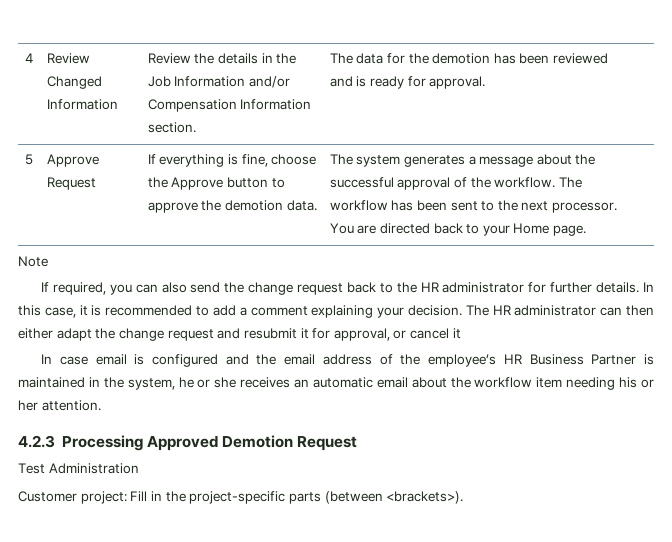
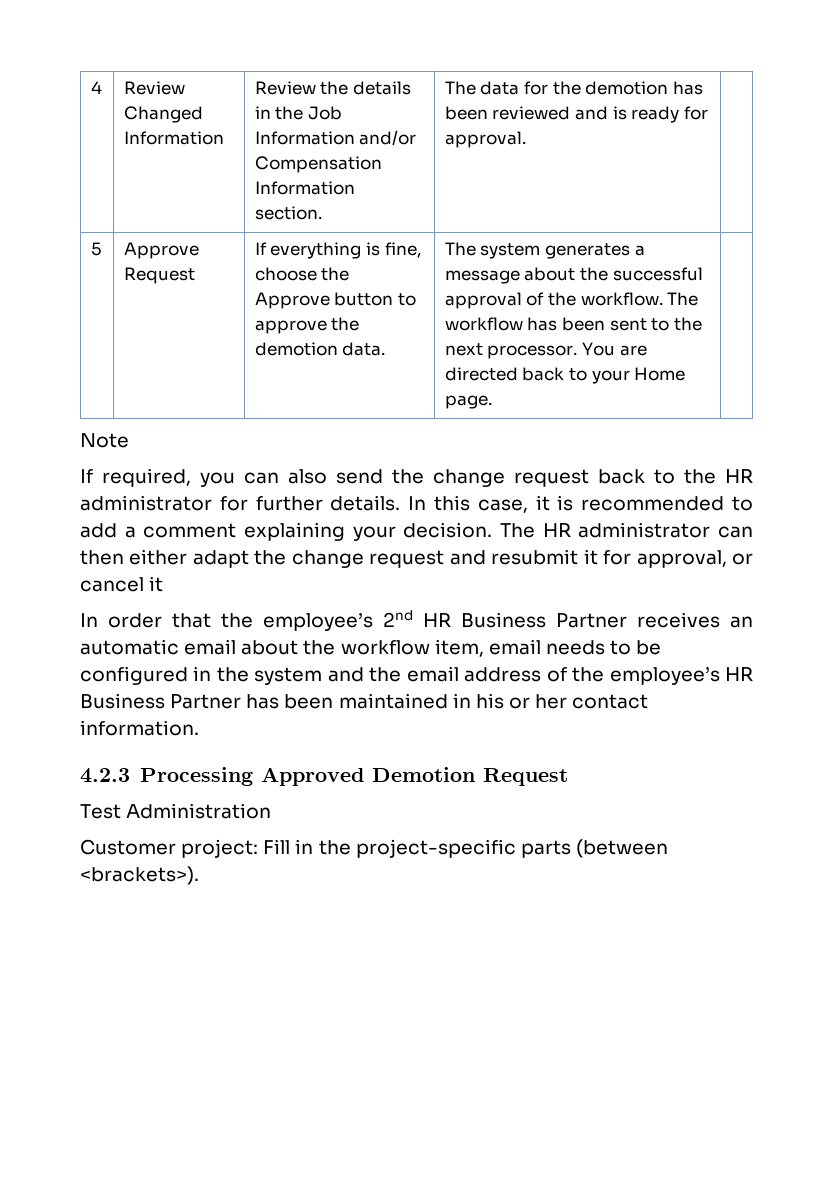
- In case email is configured and the email address of the employee’s HR Business Partner is maintained in the system, he or she receives an automatic email about the workflow item needing his or her attention.
+ In order that the employee’s 2nd HR Business Partner receives an automatic email about the workflow item, email needs to be configured in the system and the email address of the employee’s HR Business Partner has been maintained in his or her contact information.

